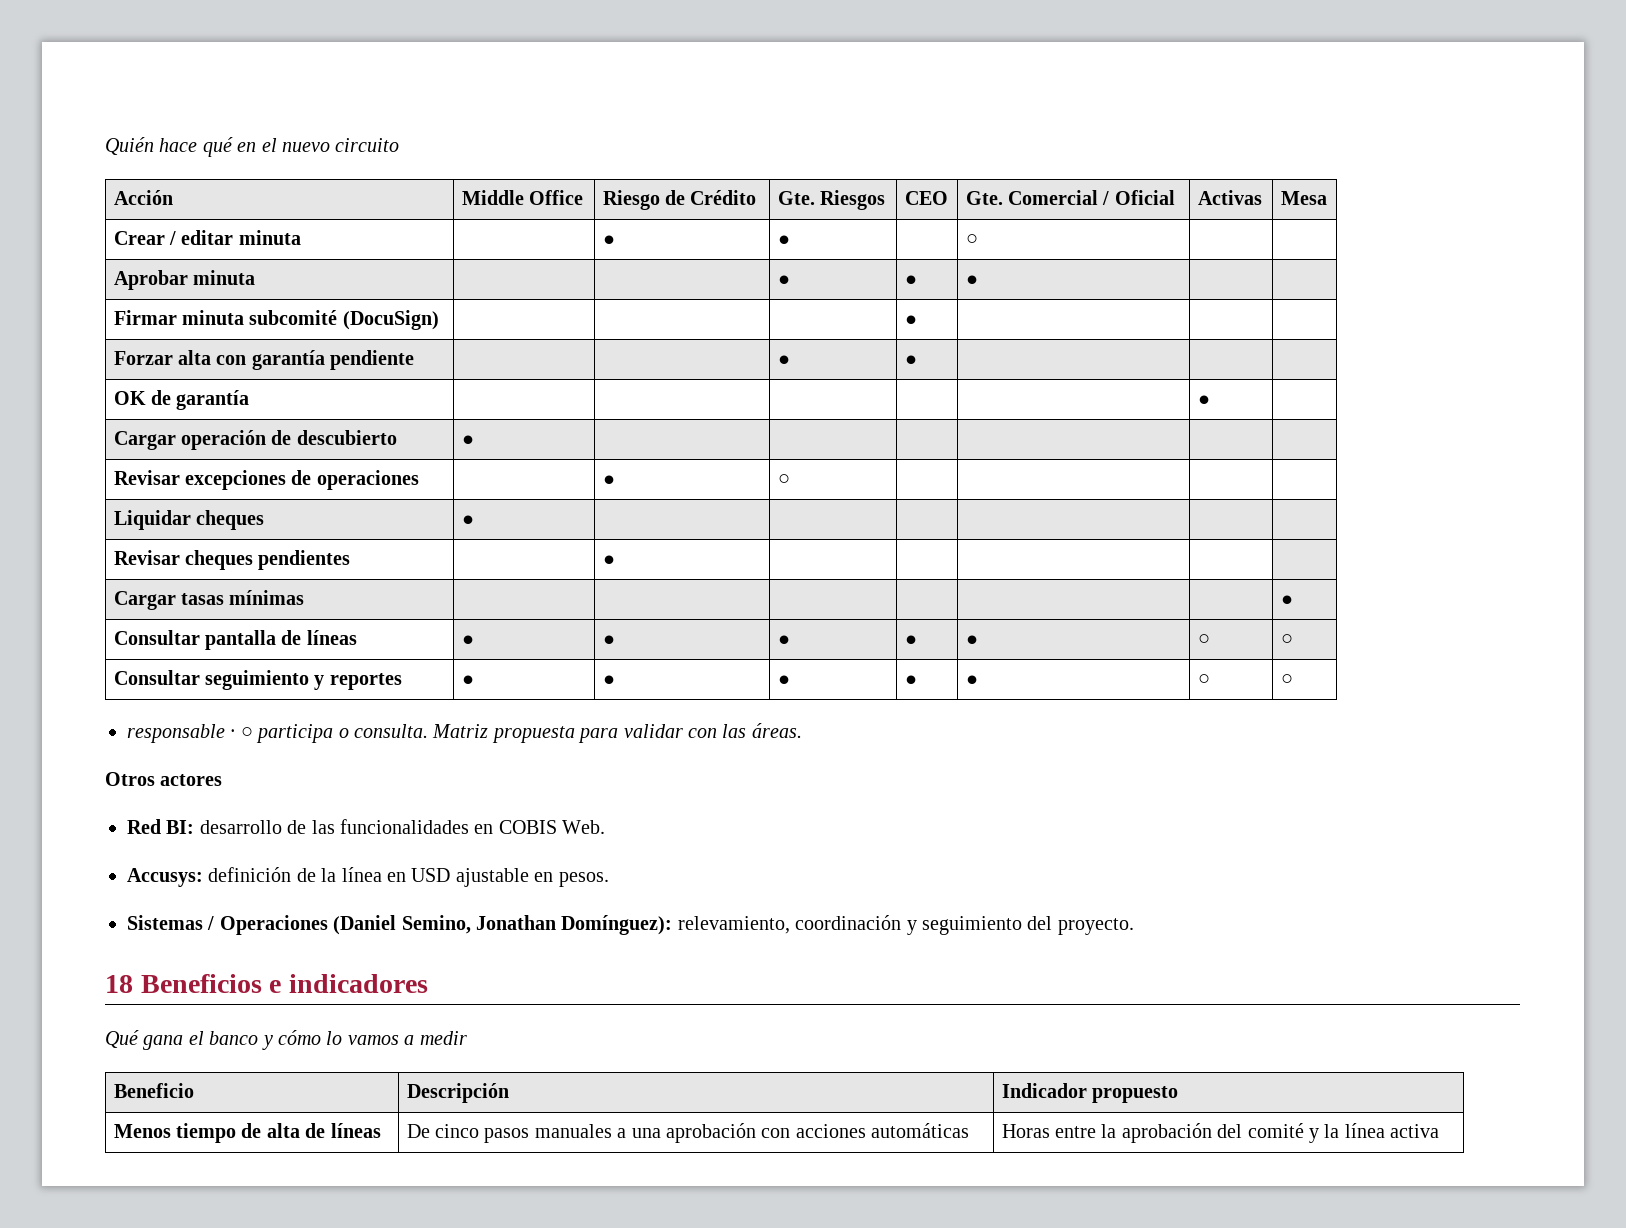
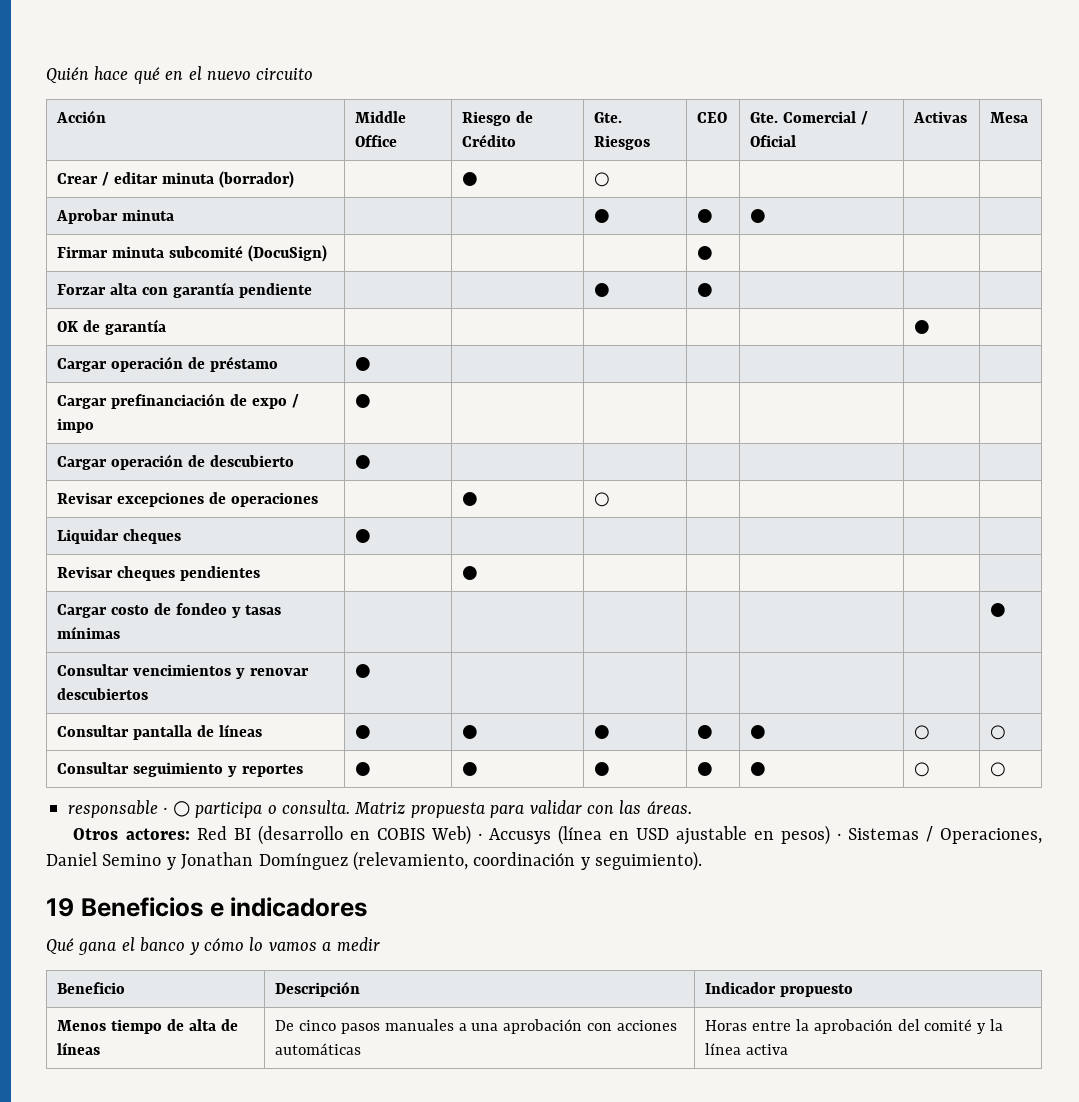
- Crear / editar minuta | | ● | ● | | ○ | |
+ Crear / editar minuta (borrador) | | ● | ○ | | | |
+ Cargar operación de préstamo | ● | | | | | |
+ Cargar prefinanciación de expo / impo | ● | | | | | |
- Cargar tasas mínimas | | | | | | | ●
+ Cargar costo de fondeo y tasas mínimas | | | | | | | ●
+ Consultar vencimientos y renovar descubiertos | ● | | | | | |
- Otros actores
- Red BI: desarrollo de las funcionalidades en COBIS Web.
- Accusys: definición de la línea en USD ajustable en pesos.
- Sistemas / Operaciones (Daniel Semino, Jonathan Domínguez): relevamiento, coordinación y seguimiento del proyecto.
- 18 Beneficios e indicadores
+ Otros actores: Red BI (desarrollo en COBIS Web) · Accusys (línea en USD ajustable en pesos) · Sistemas / Operaciones, Daniel Semino y Jonathan Domínguez (relevamiento, coordinación y seguimiento).
+ 19 Beneficios e indicadores

